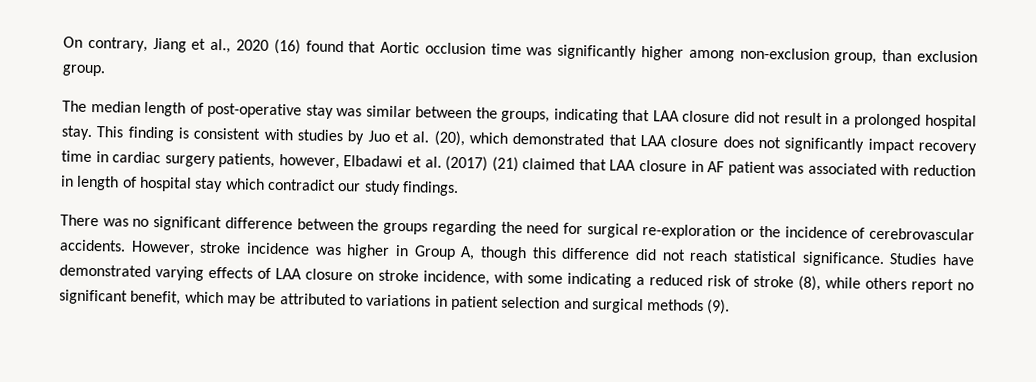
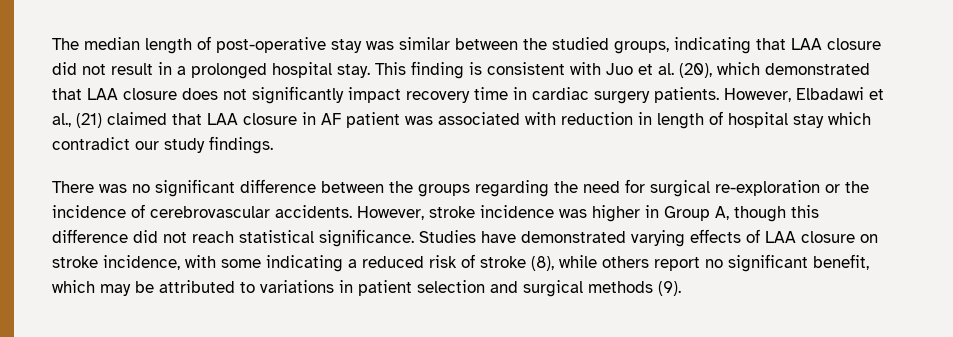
- On contrary, Jiang et al., 2020 (16) found that Aortic occlusion time was significantly higher among non-exclusion group, than exclusion group.
- The median length of post-operative stay was similar between the groups, indicating that LAA closure did not result in a prolonged hospital stay.
+ The median length of post-operative stay was similar between the studied groups, indicating that LAA closure did not result in a prolonged hospital stay.
- This finding is consistent with studies by Juo et al. (20), which demonstrated that LAA closure does not significantly impact recovery time in cardiac surgery patients, however, Elbadawi et al. (2017) (21) claimed that LAA closure in AF patient was associated with reduction in length of hospital stay which contradict our study findings.
+ This finding is consistent with Juo et al. (20), which demonstrated that LAA closure does not significantly impact recovery time in cardiac surgery patients. However, Elbadawi et al., (21) claimed that LAA closure in AF patient was associated with reduction in length of hospital stay which contradict our study findings.

